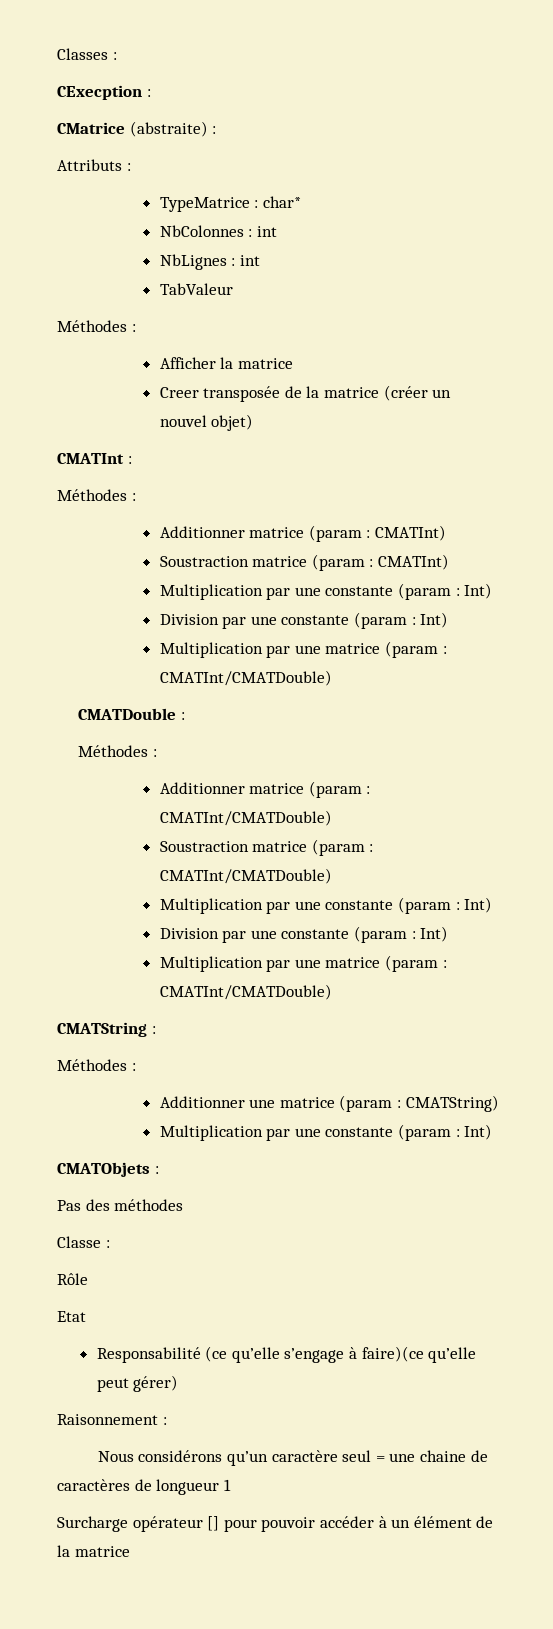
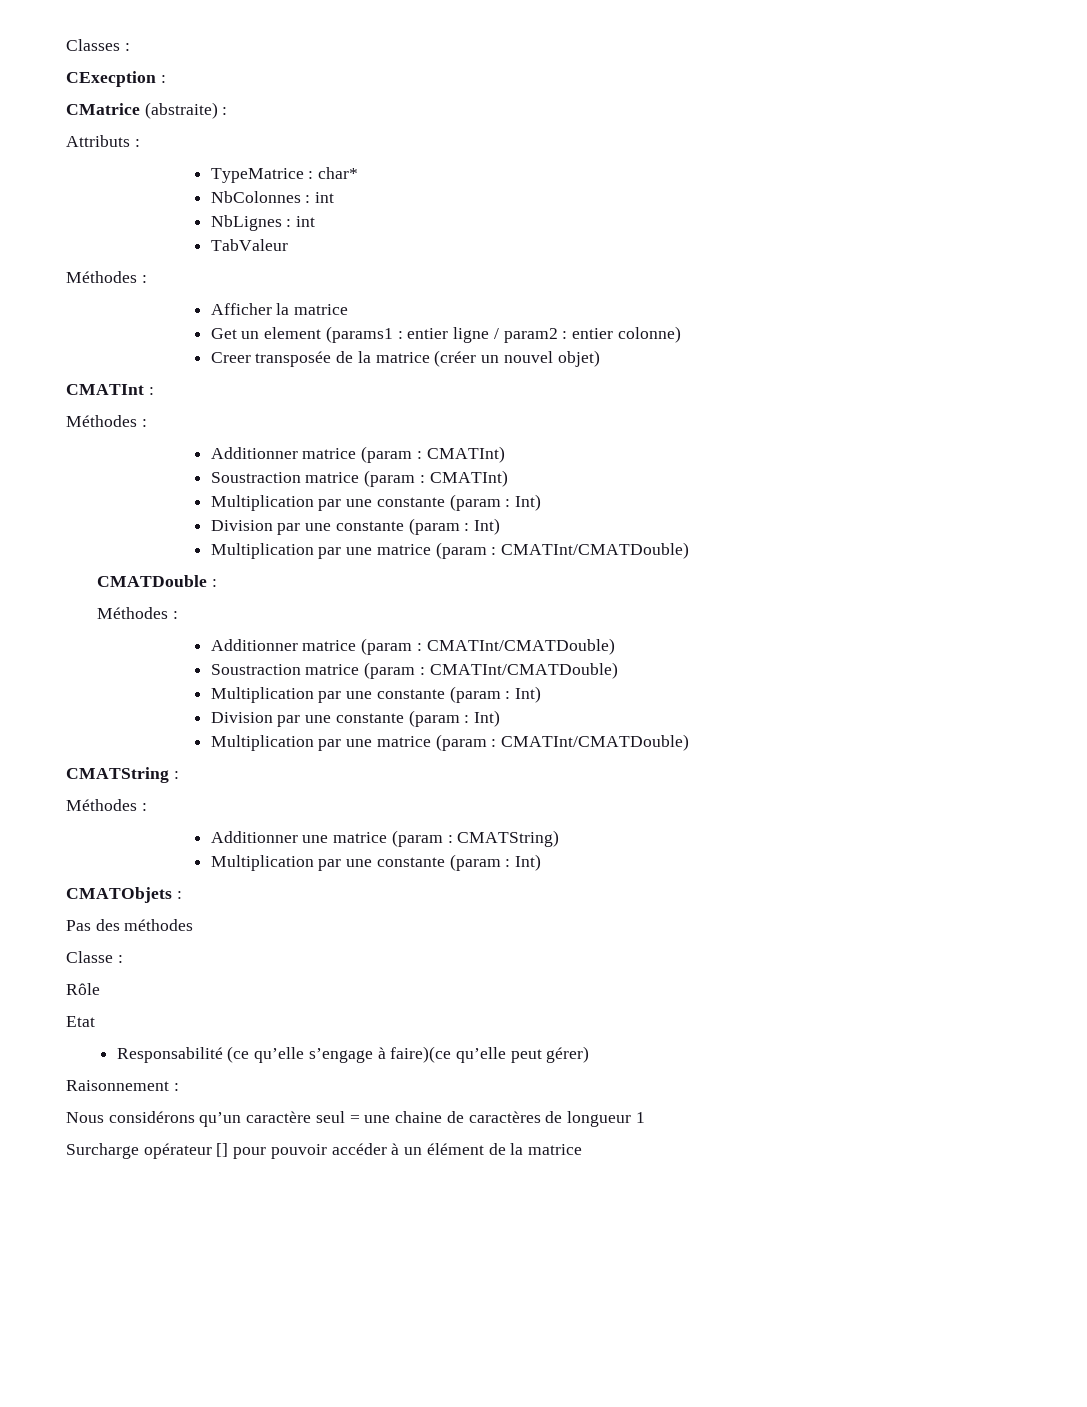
+ Get un element (params1 : entier ligne / param2 : entier colonne)

